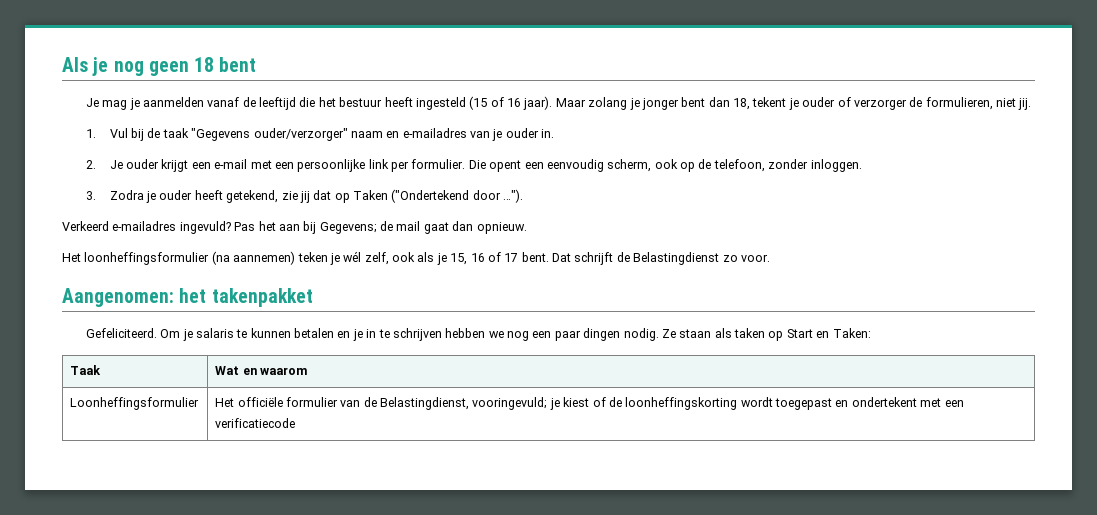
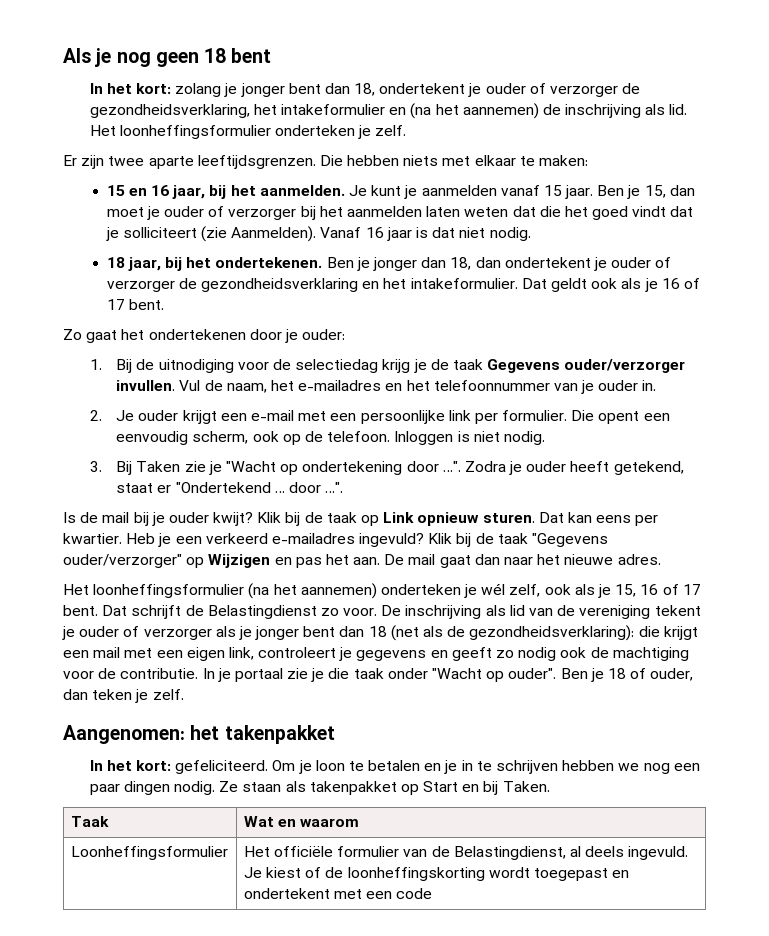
- Je mag je aanmelden vanaf de leeftijd die het bestuur heeft ingesteld (15 of 16 jaar). Maar zolang je jonger bent dan 18, tekent je ouder of verzorger de formulieren, niet jij.
- 1. Vul bij de taak "Gegevens ouder/verzorger" naam en e-mailadres van je ouder in.
+ In het kort: zolang je jonger bent dan 18, ondertekent je ouder of verzorger de gezondheidsverklaring, het intakeformulier en (na het aannemen) de inschrijving als lid. Het loonheffingsformulier onderteken je zelf.
+ Er zijn twee aparte leeftijdsgrenzen. Die hebben niets met elkaar te maken:
+ 15 en 16 jaar, bij het aanmelden. Je kunt je aanmelden vanaf 15 jaar. Ben je 15, dan moet je ouder of verzorger bij het aanmelden laten weten dat die het goed vindt dat je solliciteert (zie Aanmelden). Vanaf 16 jaar is dat niet nodig.
+ 18 jaar, bij het ondertekenen. Ben je jonger dan 18, dan ondertekent je ouder of verzorger de gezondheidsverklaring en het intakeformulier. Dat geldt ook als je 16 of 17 bent.
+ Zo gaat het ondertekenen door je ouder:
+ 1. Bij de uitnodiging voor de selectiedag krijg je de taak Gegevens ouder/verzorger invullen. Vul de naam, het e-mailadres en het telefoonnummer van je ouder in.
- Die opent een eenvoudig scherm, ook op de telefoon, zonder inloggen.
- 3. Zodra je ouder heeft getekend, zie jij dat op Taken ("Ondertekend door …").
- Verkeerd e-mailadres ingevuld? Pas het aan bij Gegevens; de mail gaat dan opnieuw.
+ Die opent een eenvoudig scherm, ook op de telefoon. Inloggen is niet nodig.
+ 3. Bij Taken zie je "Wacht op ondertekening door …". Zodra je ouder heeft getekend, staat er "Ondertekend … door …".
+ Is de mail bij je ouder kwijt? Klik bij de taak op Link opnieuw sturen. Dat kan eens per kwartier. Heb je een verkeerd e-mailadres ingevuld? Klik bij de taak "Gegevens ouder/verzorger" op Wijzigen en pas het aan. De mail gaat dan naar het nieuwe adres.
- Het loonheffingsformulier (na aannemen) teken je wél zelf, ook als je 15, 16 of 17 bent.
+ Het loonheffingsformulier (na het aannemen) onderteken je wél zelf, ook als je 15, 16 of 17 bent.
- Dat schrijft de Belastingdienst zo voor.
+ Dat schrijft de Belastingdienst zo voor. De inschrijving als lid van de vereniging tekent je ouder of verzorger als je jonger bent dan 18 (net als de gezondheidsverklaring): die krijgt een mail met een eigen link, controleert je gegevens en geeft zo nodig ook de machtiging voor de contributie. In je portaal zie je die taak onder "Wacht op ouder". Ben je 18 of ouder, dan teken je zelf.
  Aangenomen: het takenpakket
- Gefeliciteerd. Om je salaris te kunnen betalen en je in te schrijven hebben we nog een paar dingen nodig.
+ In het kort: gefeliciteerd. Om je loon te betalen en je in te schrijven hebben we nog een paar dingen nodig.
- Ze staan als taken op Start en Taken:
+ Ze staan als takenpakket op Start en bij Taken.
- Loonheffingsformulier | Het officiële formulier van de Belastingdienst, vooringevuld; je kiest of de loonheffingskorting wordt toegepast en ondertekent met een verificatiecode
+ Loonheffingsformulier | Het officiële formulier van de Belastingdienst, al deels ingevuld. Je kiest of de loonheffingskorting wordt toegepast en ondertekent met een code

